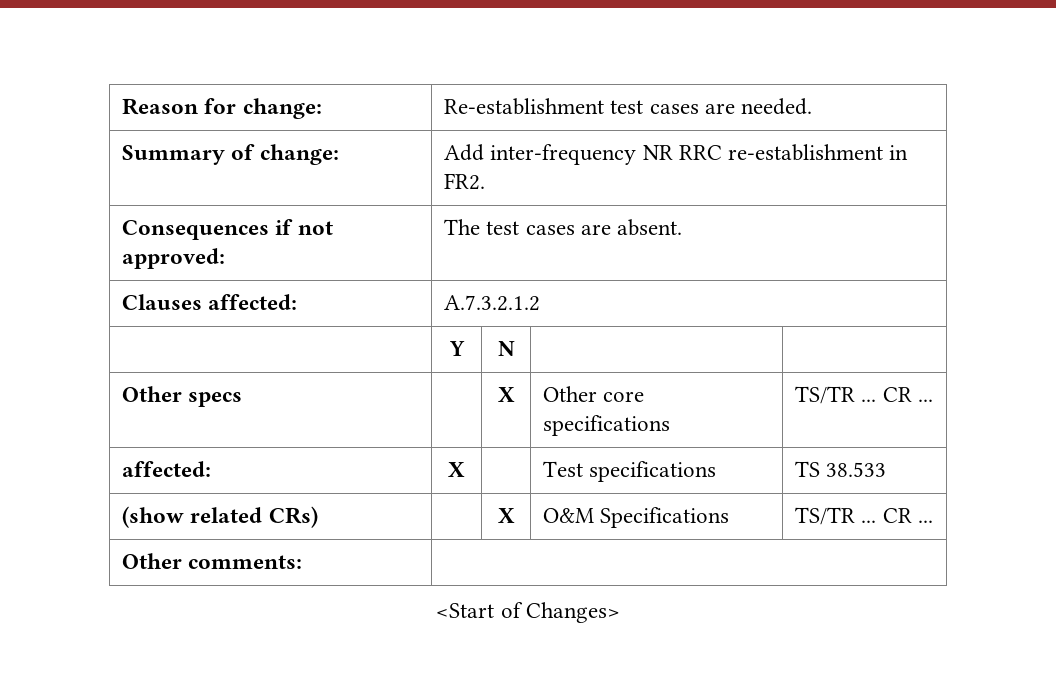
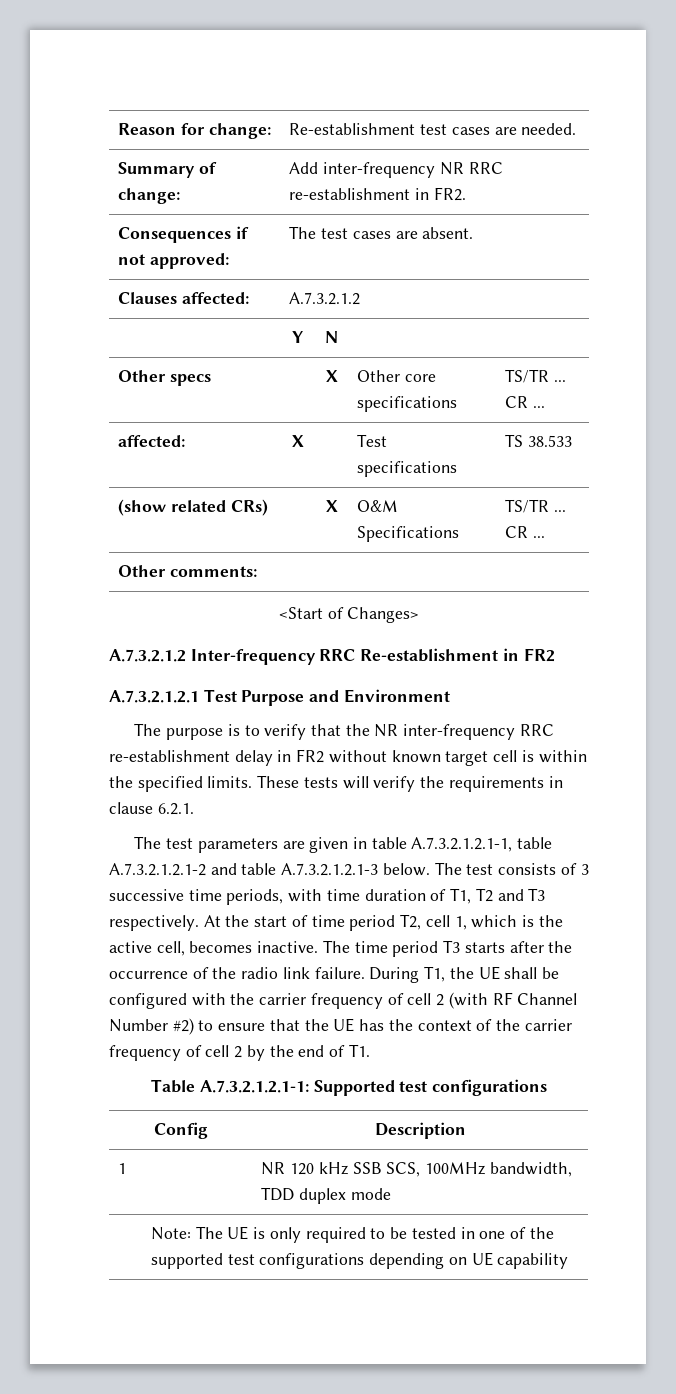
+ A.7.3.2.1.2 Inter-frequency RRC Re-establishment in FR2
+ A.7.3.2.1.2.1 Test Purpose and Environment
+ The purpose is to verify that the NR inter-frequency RRC re-establishment delay in FR2 without known target cell is within the specified limits. These tests will verify the requirements in clause 6.2.1.
+ The test parameters are given in table A.7.3.2.1.2.1-1, table A.7.3.2.1.2.1-2 and table A.7.3.2.1.2.1-3 below. The test consists of 3 successive time periods, with time duration of T1, T2 and T3 respectively. At the start of time period T2, cell 1, which is the active cell, becomes inactive. The time period T3 starts after the occurrence of the radio link failure. During T1, the UE shall be configured with the carrier frequency of cell 2 (with RF Channel Number #2) to ensure that the UE has the context of the carrier frequency of cell 2 by the end of T1.
+ Table A.7.3.2.1.2.1-1: Supported test configurations
+ Config | Description
+ 1 | NR 120 kHz SSB SCS, 100MHz bandwidth, TDD duplex mode
+ Note: The UE is only required to be tested in one of the supported test configurations depending on UE capability

